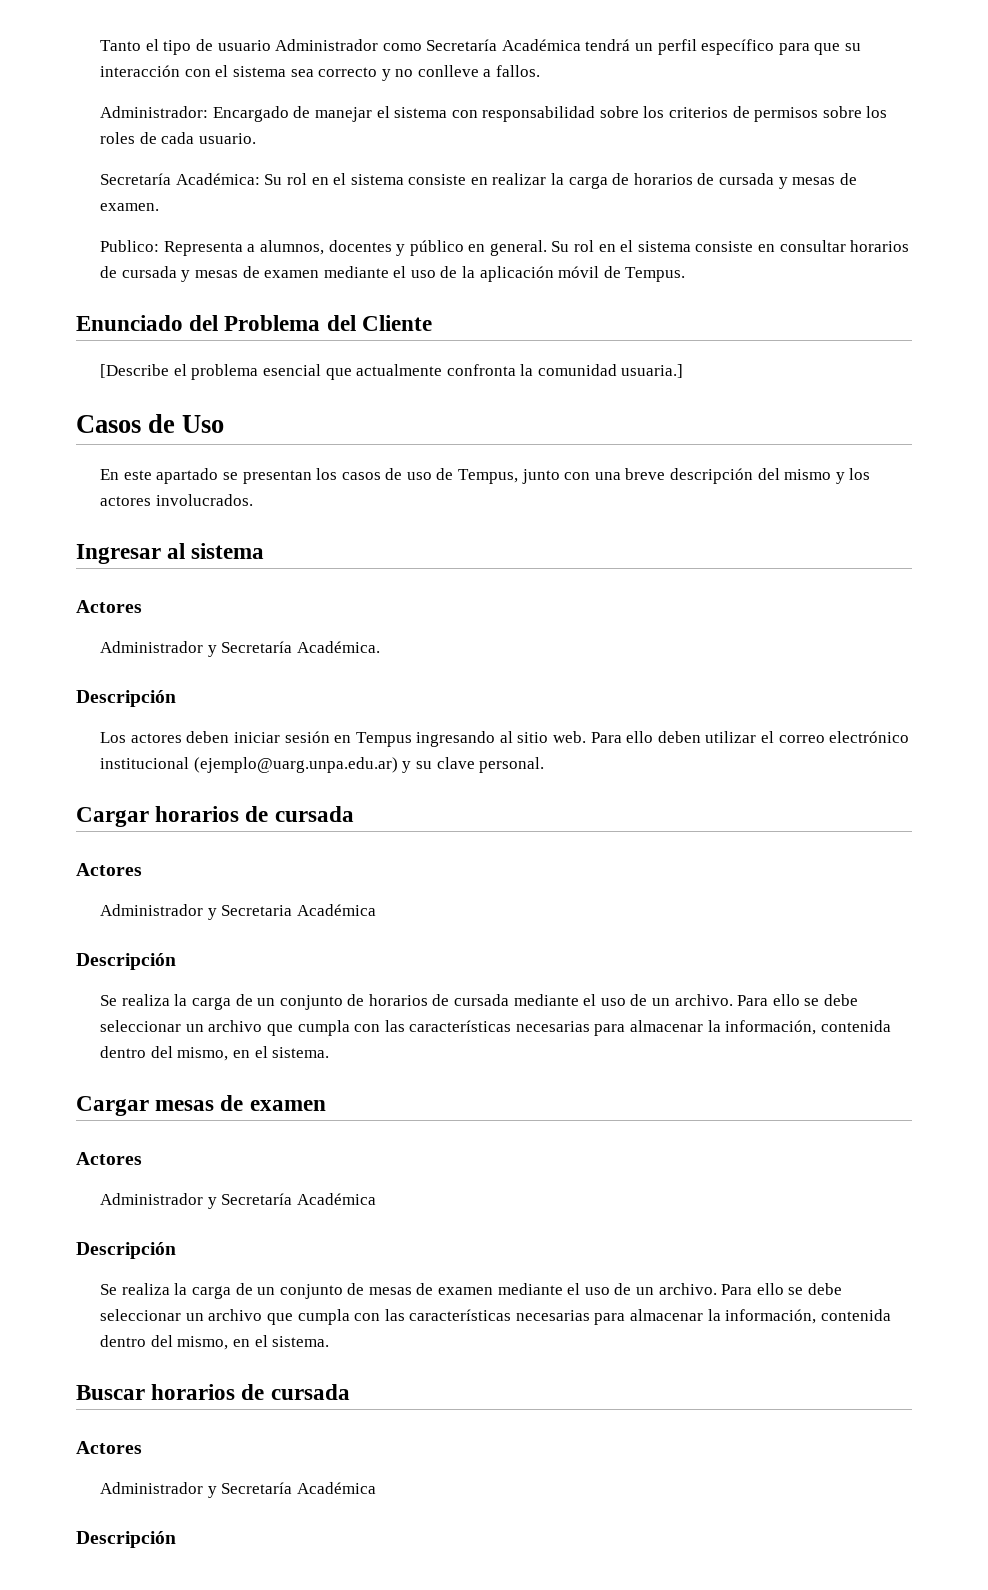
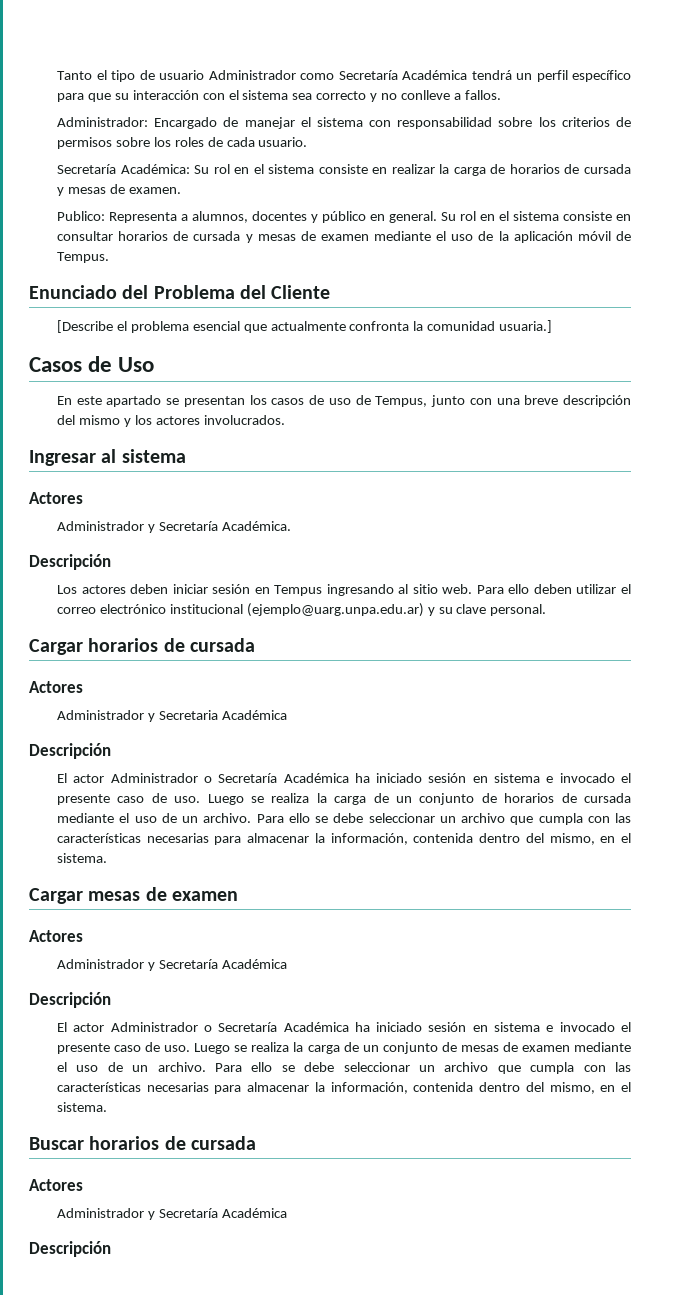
- Se realiza la carga de un conjunto de horarios de cursada mediante el uso de un archivo.
+ El actor Administrador o Secretaría Académica ha iniciado sesión en sistema e invocado el presente caso de uso. Luego se realiza la carga de un conjunto de horarios de cursada mediante el uso de un archivo.
- Se realiza la carga de un conjunto de mesas de examen mediante el uso de un archivo.
+ El actor Administrador o Secretaría Académica ha iniciado sesión en sistema e invocado el presente caso de uso. Luego se realiza la carga de un conjunto de mesas de examen mediante el uso de un archivo.

